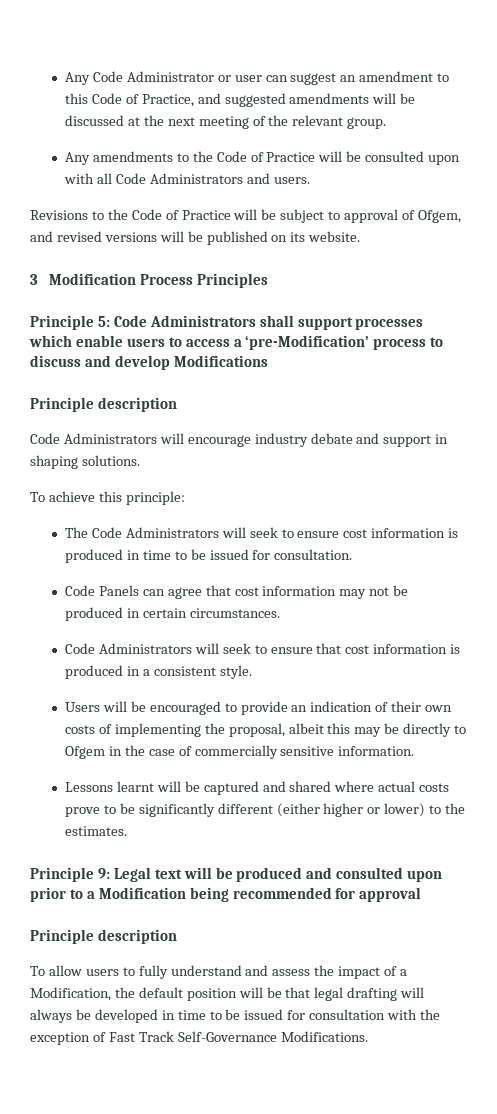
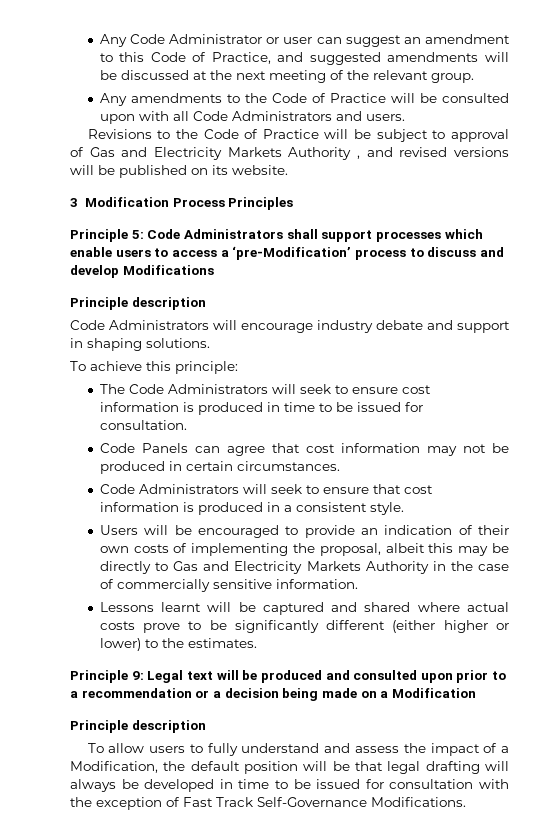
- Revisions to the Code of Practice will be subject to approval of Ofgem, and revised versions will be published on its website.
+ Revisions to the Code of Practice will be subject to approval of Gas and Electricity Markets Authority , and revised versions will be published on its website.
- Users will be encouraged to provide an indication of their own costs of implementing the proposal, albeit this may be directly to Ofgem in the case of commercially sensitive information.
+ Users will be encouraged to provide an indication of their own costs of implementing the proposal, albeit this may be directly to Gas and Electricity Markets Authority in the case of commercially sensitive information.
- Principle 9: Legal text will be produced and consulted upon prior to a Modification being recommended for approval
+ Principle 9: Legal text will be produced and consulted upon prior to a recommendation or a decision being made on a Modification

